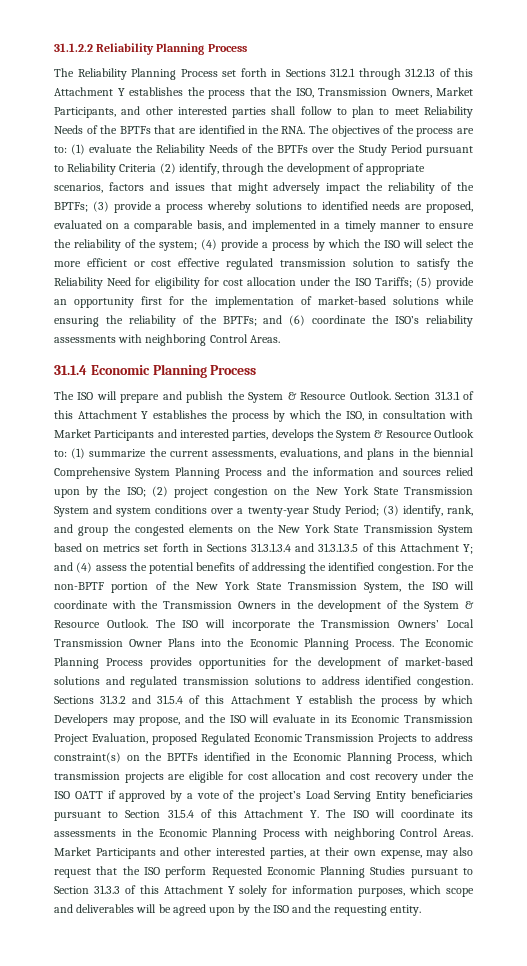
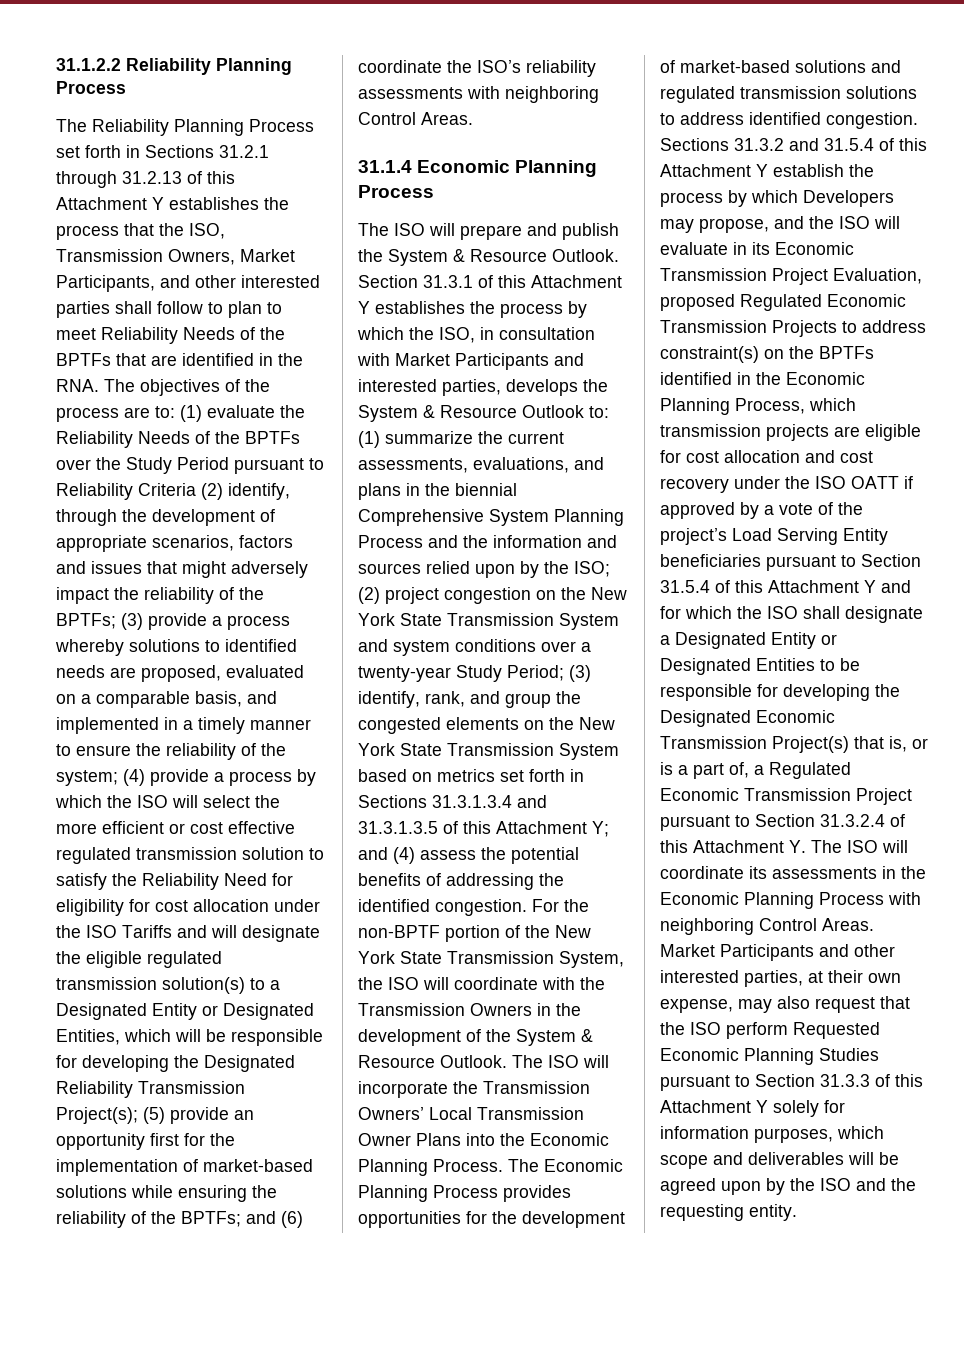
- (4) provide a process by which the ISO will select the more efficient or cost effective regulated transmission solution to satisfy the Reliability Need for eligibility for cost allocation under the ISO Tariffs;
+ (4) provide a process by which the ISO will select the more efficient or cost effective regulated transmission solution to satisfy the Reliability Need for eligibility for cost allocation under the ISO Tariffs and will designate the eligible regulated transmission solution(s) to a Designated Entity or Designated Entities, which will be responsible for developing the Designated Reliability Transmission Project(s);
- Sections 31.3.2 and 31.5.4 of this Attachment Y establish the process by which Developers may propose, and the ISO will evaluate in its Economic Transmission Project Evaluation, proposed Regulated Economic Transmission Projects to address constraint(s) on the BPTFs identified in the Economic Planning Process, which transmission projects are eligible for cost allocation and cost recovery under the ISO OATT if approved by a vote of the project’s Load Serving Entity beneficiaries pursuant to Section 31.5.4 of this Attachment Y. The ISO will coordinate its assessments in the Economic Planning Process with neighboring Control Areas.
+ Sections 31.3.2 and 31.5.4 of this Attachment Y establish the process by which Developers may propose, and the ISO will evaluate in its Economic Transmission Project Evaluation, proposed Regulated Economic Transmission Projects to address constraint(s) on the BPTFs identified in the Economic Planning Process, which transmission projects are eligible for cost allocation and cost recovery under the ISO OATT if approved by a vote of the project’s Load Serving Entity beneficiaries pursuant to Section 31.5.4 of this Attachment Y and for which the ISO shall designate a Designated Entity or Designated Entities to be responsible for developing the Designated Economic Transmission Project(s) that is, or is a part of, a Regulated Economic Transmission Project pursuant to Section 31.3.2.4 of this Attachment Y. The ISO will coordinate its assessments in the Economic Planning Process with neighboring Control Areas.

